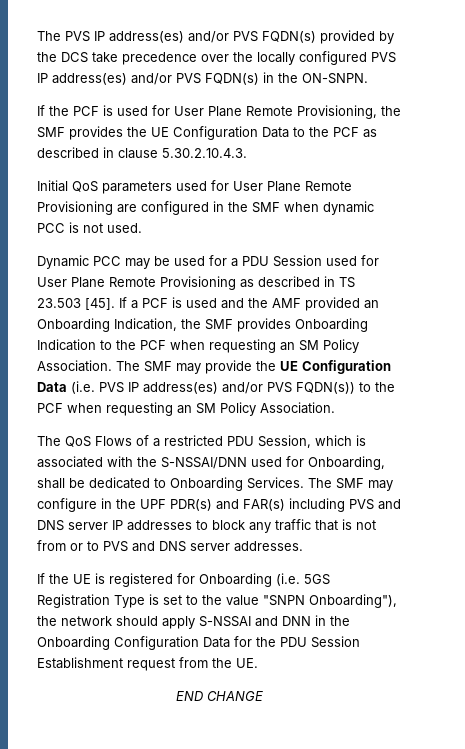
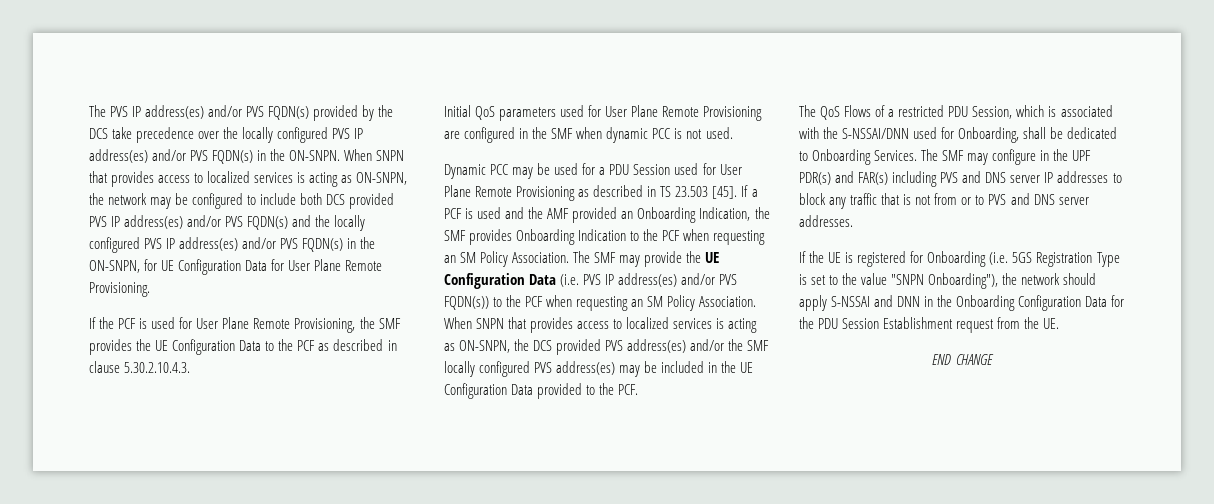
+ When SNPN that provides access to localized services is acting as ON-SNPN, the network may be configured to include both DCS provided PVS IP address(es) and/or PVS FQDN(s) and the locally configured PVS IP address(es) and/or PVS FQDN(s) in the ON-SNPN, for UE Configuration Data for User Plane Remote Provisioning.
+ When SNPN that provides access to localized services is acting as ON-SNPN, the DCS provided PVS address(es) and/or the SMF locally configured PVS address(es) may be included in the UE Configuration Data provided to the PCF.

